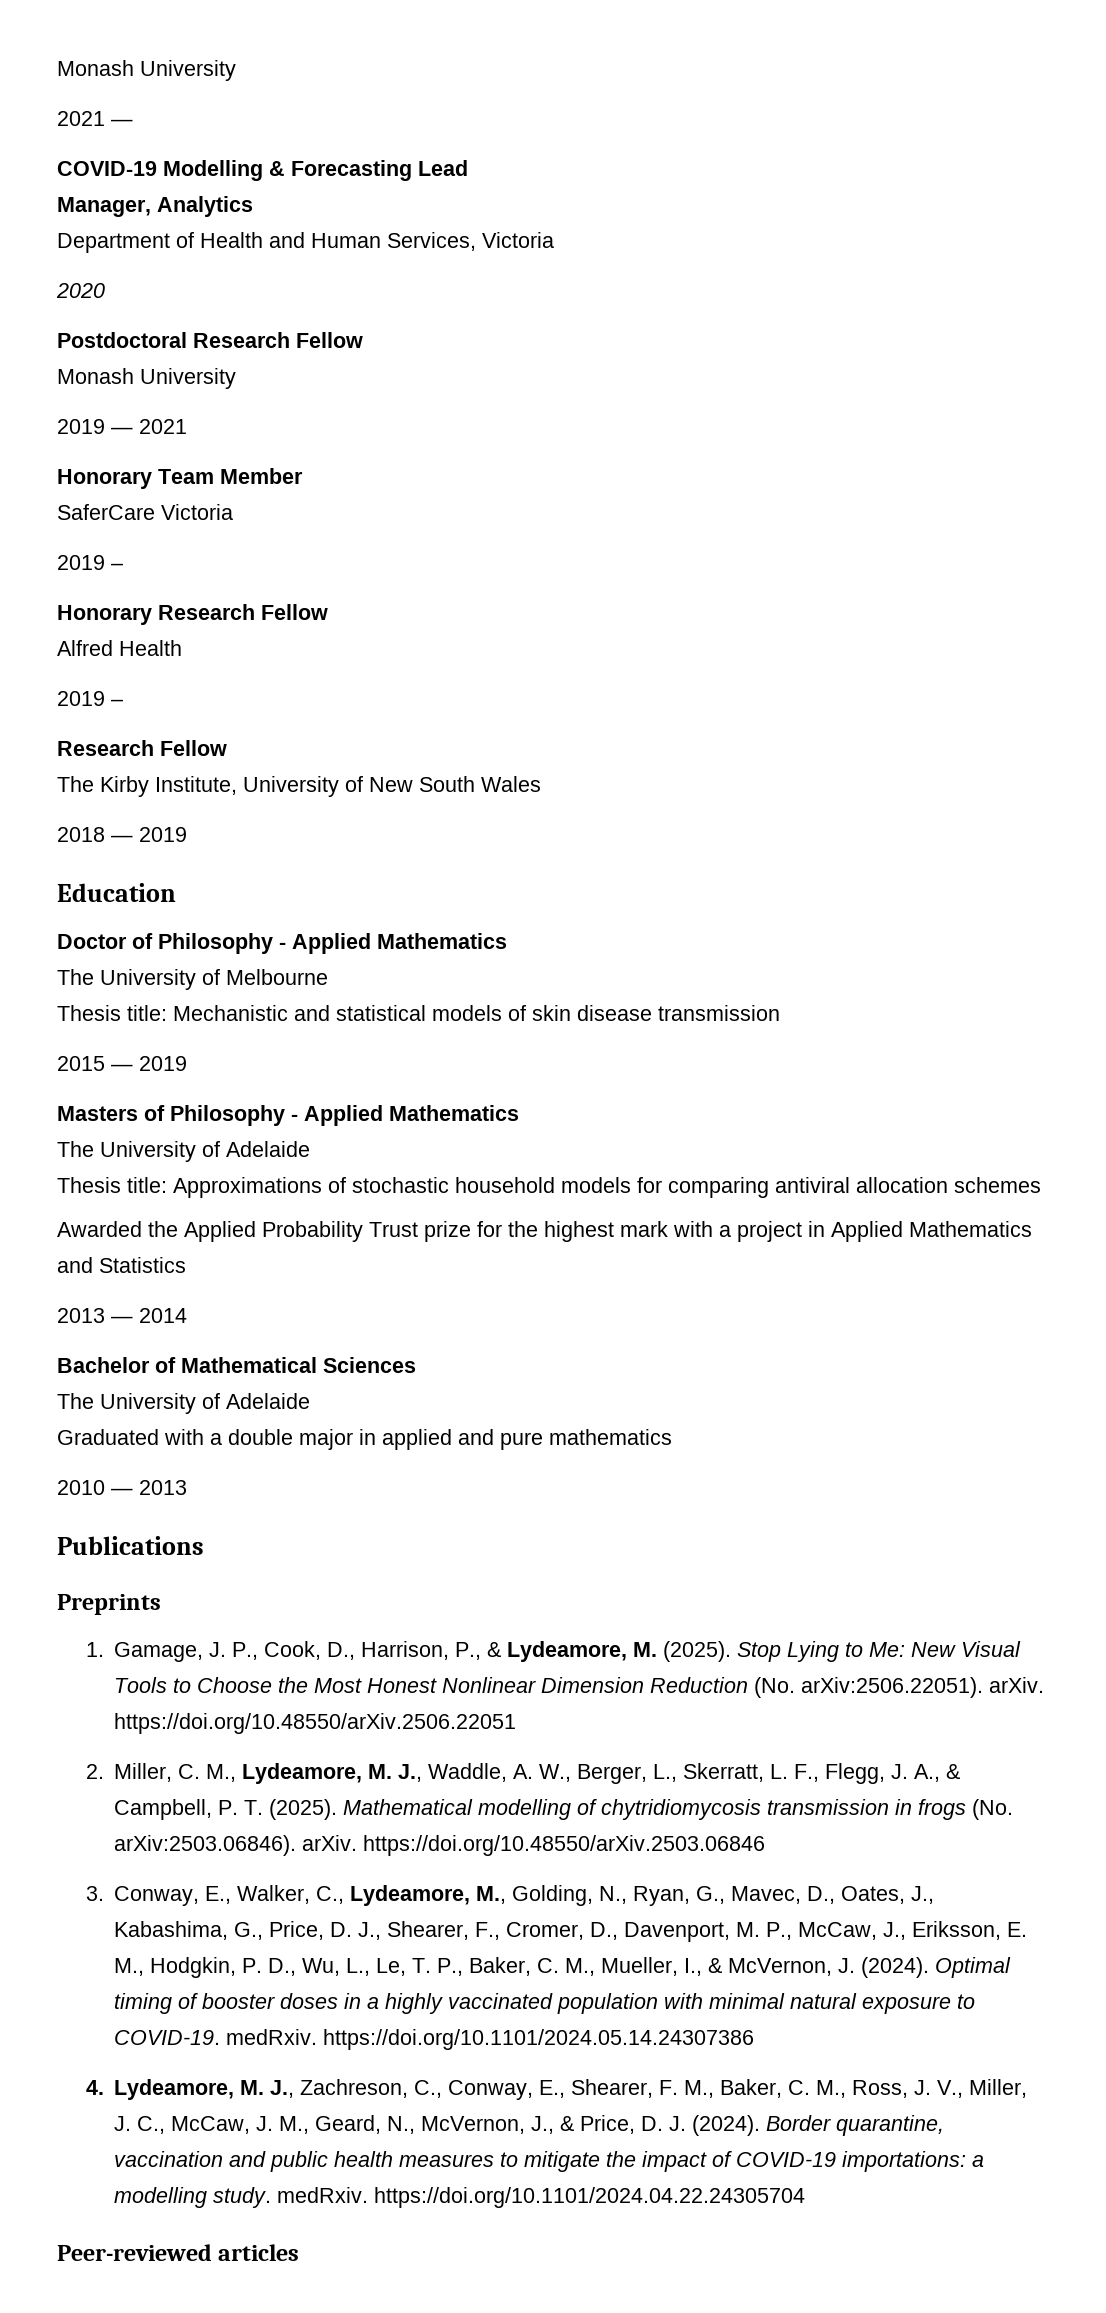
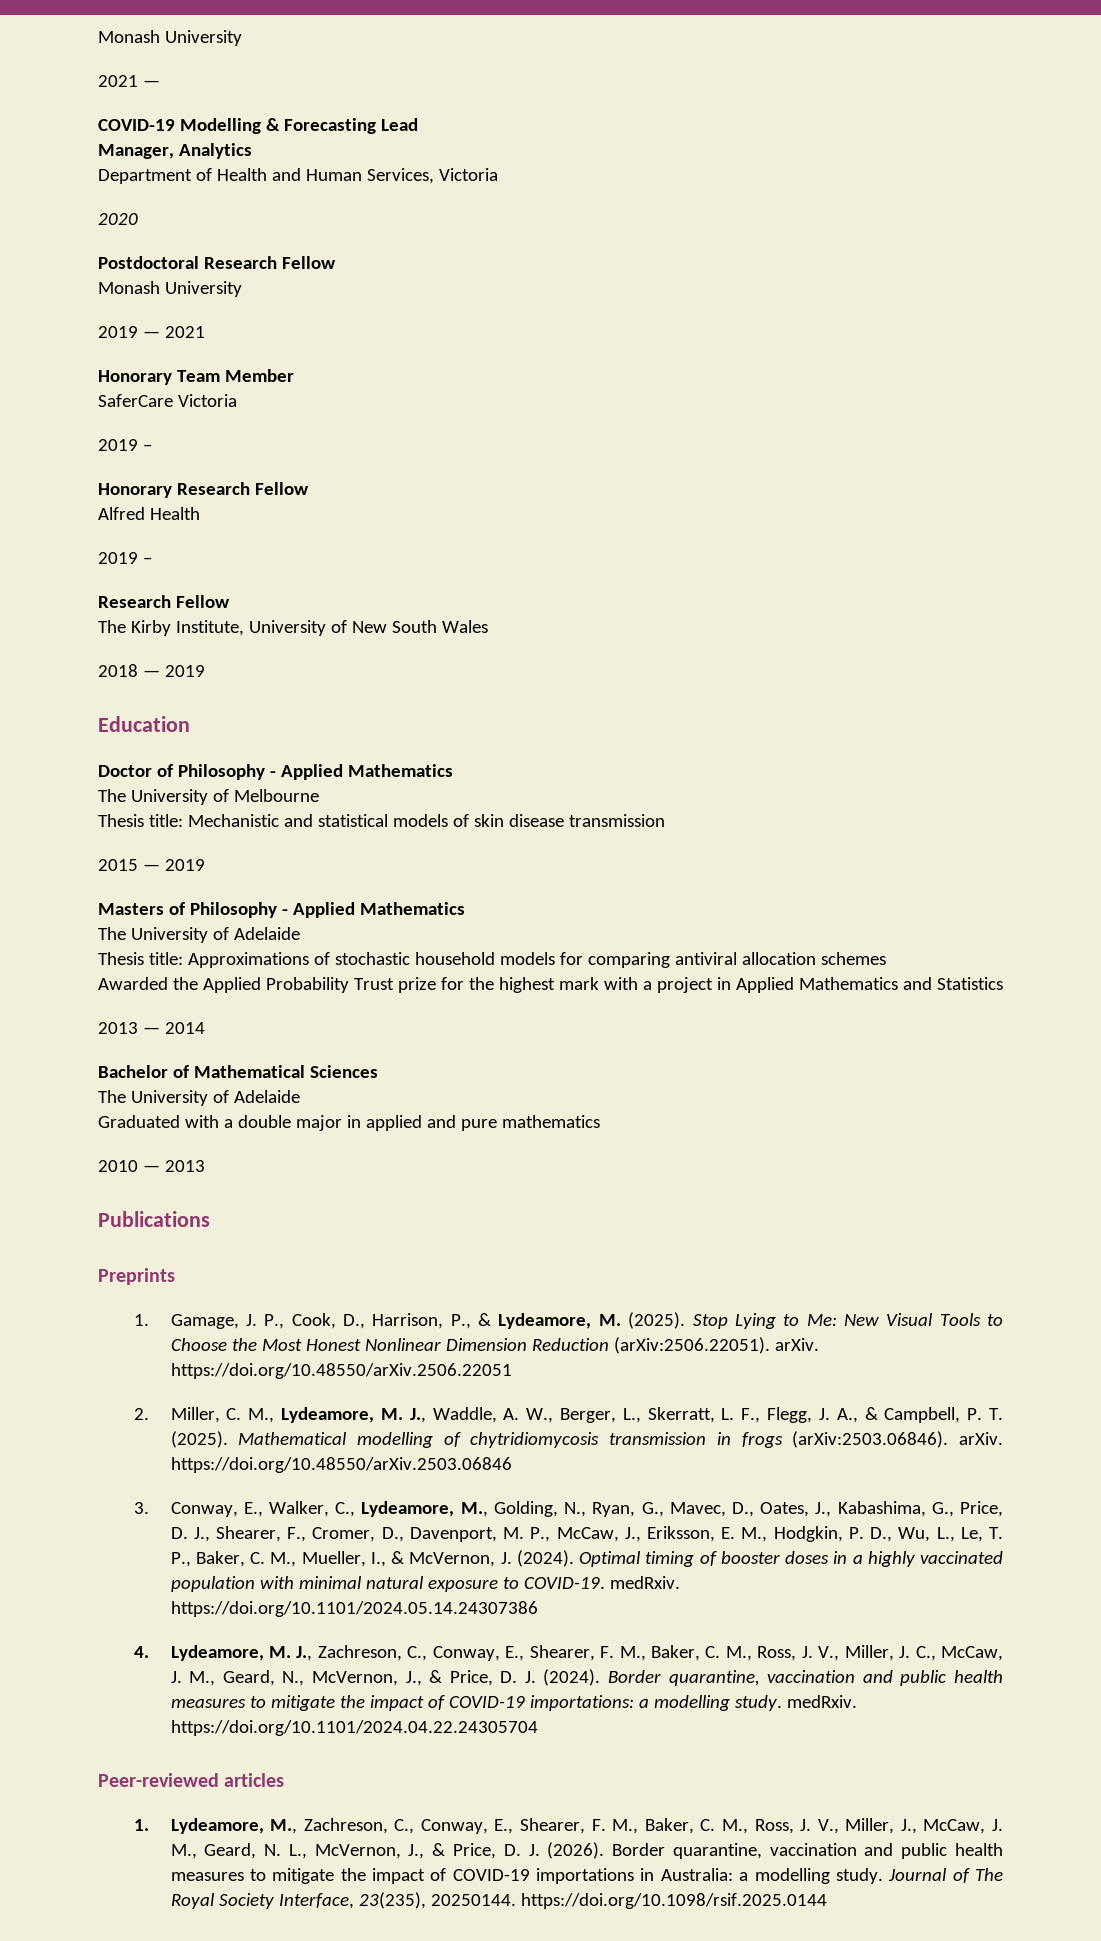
- Stop Lying to Me: New Visual Tools to Choose the Most Honest Nonlinear Dimension Reduction (No. arXiv:2506.22051). arXiv. https://doi.org/10.48550/arXiv.2506.22051
+ Stop Lying to Me: New Visual Tools to Choose the Most Honest Nonlinear Dimension Reduction (arXiv:2506.22051). arXiv. https://doi.org/10.48550/arXiv.2506.22051
- Mathematical modelling of chytridiomycosis transmission in frogs (No. arXiv:2503.06846). arXiv. https://doi.org/10.48550/arXiv.2503.06846
+ Mathematical modelling of chytridiomycosis transmission in frogs (arXiv:2503.06846). arXiv. https://doi.org/10.48550/arXiv.2503.06846
+ 1. Lydeamore, M., Zachreson, C., Conway, E., Shearer, F. M., Baker, C. M., Ross, J. V., Miller, J., McCaw, J. M., Geard, N. L., McVernon, J., & Price, D. J. (2026). Border quarantine, vaccination and public health measures to mitigate the impact of COVID-19 importations in Australia: a modelling study. Journal of The Royal Society Interface, 23(235), 20250144. https://doi.org/10.1098/rsif.2025.0144

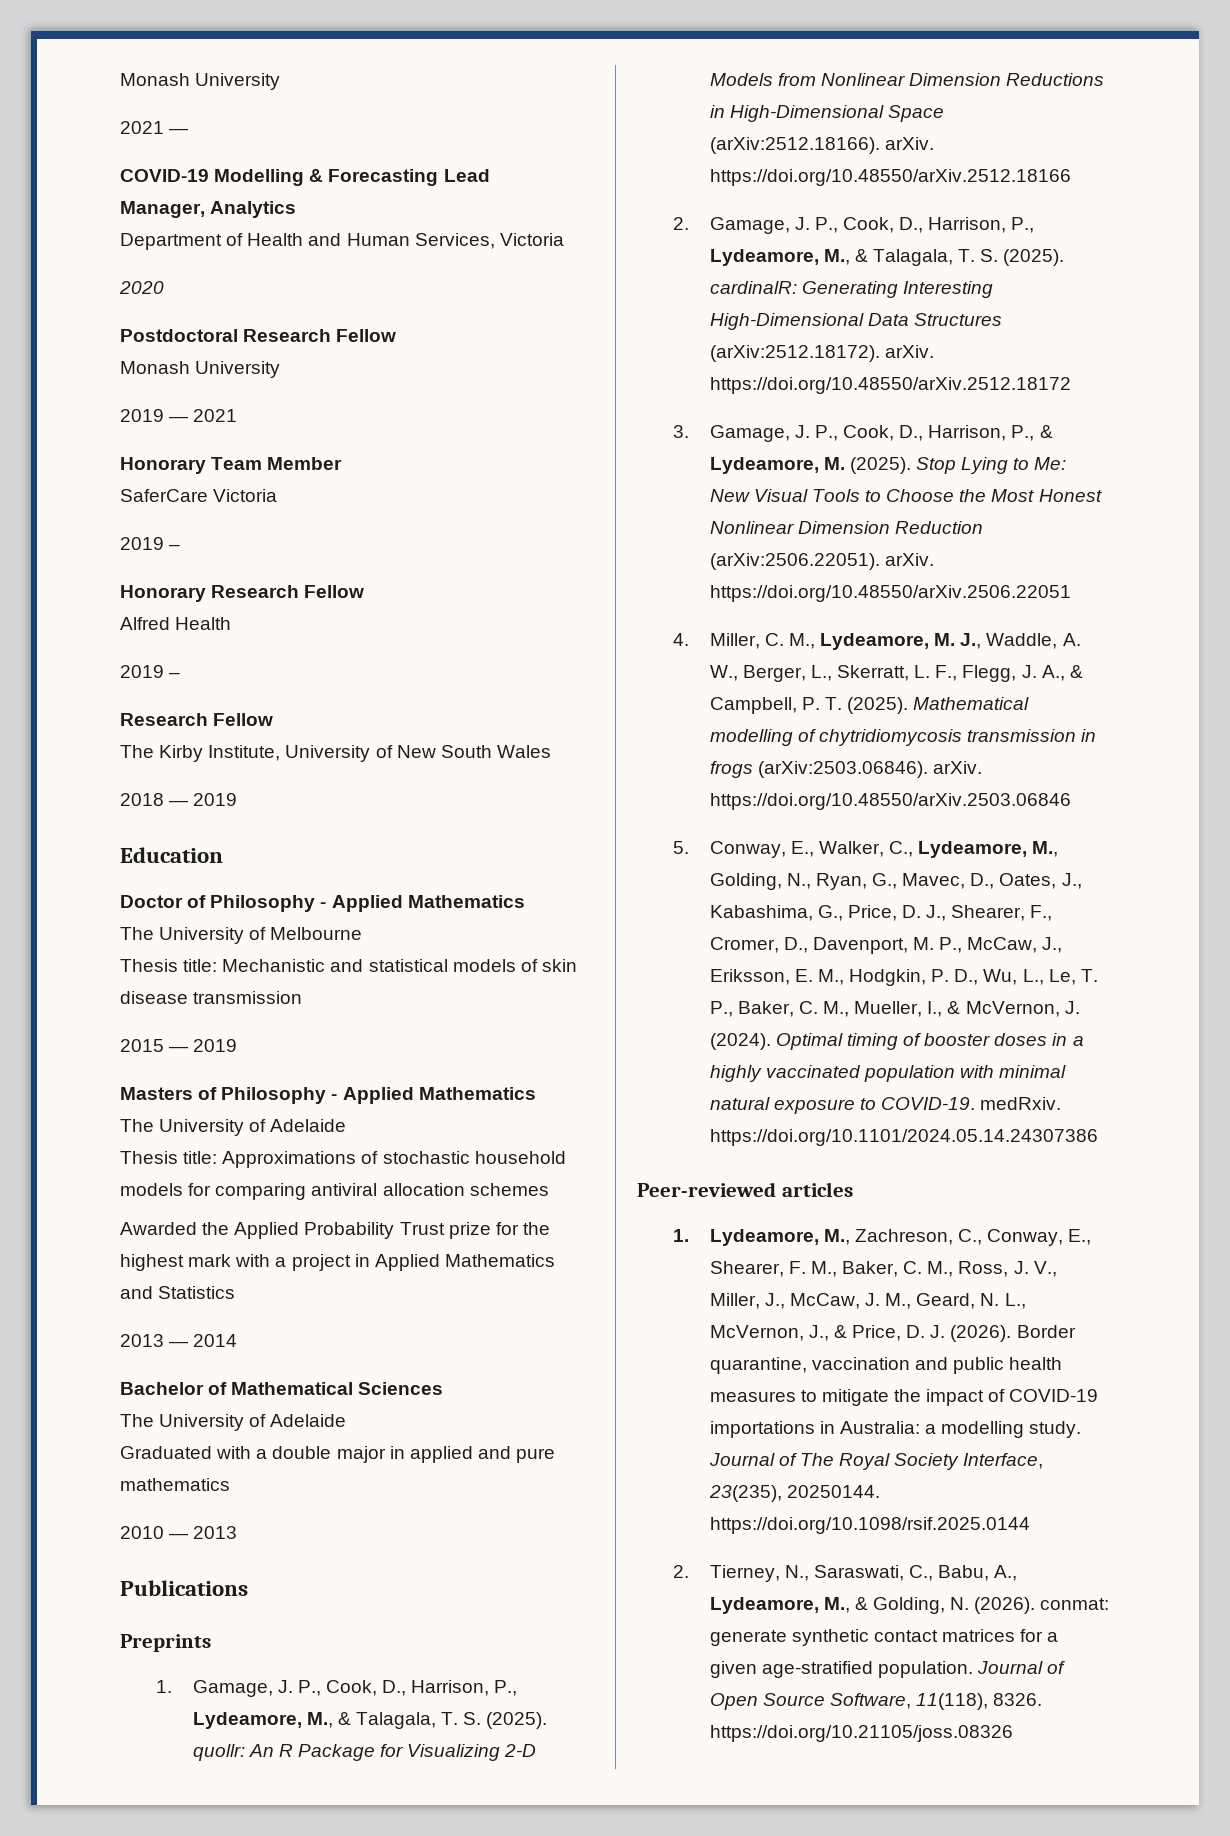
- 1. Gamage, J. P., Cook, D., Harrison, P., & Lydeamore, M. (2025).
+ 1. Gamage, J. P., Cook, D., Harrison, P., Lydeamore, M., & Talagala, T. S. (2025). quollr: An R Package for Visualizing 2-D Models from Nonlinear Dimension Reductions in High-Dimensional Space (arXiv:2512.18166). arXiv. https://doi.org/10.48550/arXiv.2512.18166
+ 2. Gamage, J. P., Cook, D., Harrison, P., Lydeamore, M., & Talagala, T. S. (2025). cardinalR: Generating Interesting High-Dimensional Data Structures (arXiv:2512.18172). arXiv. https://doi.org/10.48550/arXiv.2512.18172
+ 3. Gamage, J. P., Cook, D., Harrison, P., & Lydeamore, M. (2025).
- 2. Miller, C. M., Lydeamore, M. J., Waddle, A. W., Berger, L., Skerratt, L. F., Flegg, J. A., & Campbell, P. T. (2025).
+ 4. Miller, C. M., Lydeamore, M. J., Waddle, A. W., Berger, L., Skerratt, L. F., Flegg, J. A., & Campbell, P. T. (2025).
- 3. Conway, E., Walker, C., Lydeamore, M., Golding, N., Ryan, G., Mavec, D., Oates, J., Kabashima, G., Price, D. J., Shearer, F., Cromer, D., Davenport, M. P., McCaw, J., Eriksson, E. M., Hodgkin, P. D., Wu, L., Le, T. P., Baker, C. M., Mueller, I., & McVernon, J. (2024).
+ 5. Conway, E., Walker, C., Lydeamore, M., Golding, N., Ryan, G., Mavec, D., Oates, J., Kabashima, G., Price, D. J., Shearer, F., Cromer, D., Davenport, M. P., McCaw, J., Eriksson, E. M., Hodgkin, P. D., Wu, L., Le, T. P., Baker, C. M., Mueller, I., & McVernon, J. (2024).
- 4. Lydeamore, M. J., Zachreson, C., Conway, E., Shearer, F. M., Baker, C. M., Ross, J. V., Miller, J. C., McCaw, J. M., Geard, N., McVernon, J., & Price, D. J. (2024). Border quarantine, vaccination and public health measures to mitigate the impact of COVID-19 importations: a modelling study. medRxiv. https://doi.org/10.1101/2024.04.22.24305704
+ 2. Tierney, N., Saraswati, C., Babu, A., Lydeamore, M., & Golding, N. (2026). conmat: generate synthetic contact matrices for a given age-stratified population. Journal of Open Source Software, 11(118), 8326. https://doi.org/10.21105/joss.08326

